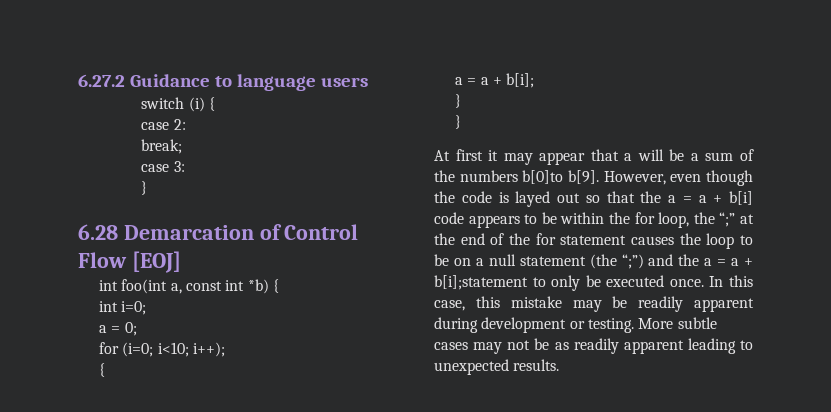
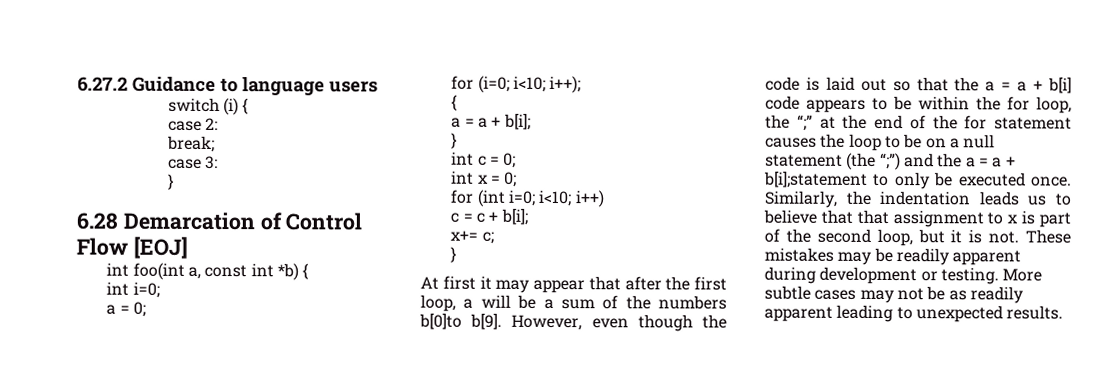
+ int c = 0;
+ int x = 0;
+ for (int i=0; i<10; i++)
+ c = c + b[i];
+ x+= c;
- At first it may appear that a will be a sum of the numbers b[0]to b[9].
+ At first it may appear that after the first loop, a will be a sum of the numbers b[0]to b[9].
- However, even though the code is layed out so that the a = a + b[i] code appears to be within the for loop, the “;” at the end of the for statement causes the loop to be on a null statement (the “;”) and the a = a + b[i];statement to only be executed once.
+ However, even though the code is laid out so that the a = a + b[i] code appears to be within the for loop, the “;” at the end of the for statement causes the loop to be on a null statement (the “;”) and the a = a + b[i];statement to only be executed once.
- In this case, this mistake may be readily apparent during development or testing.
+ Similarly, the indentation leads us to believe that that assignment to x is part of the second loop, but it is not. These mistakes may be readily apparent during development or testing.

